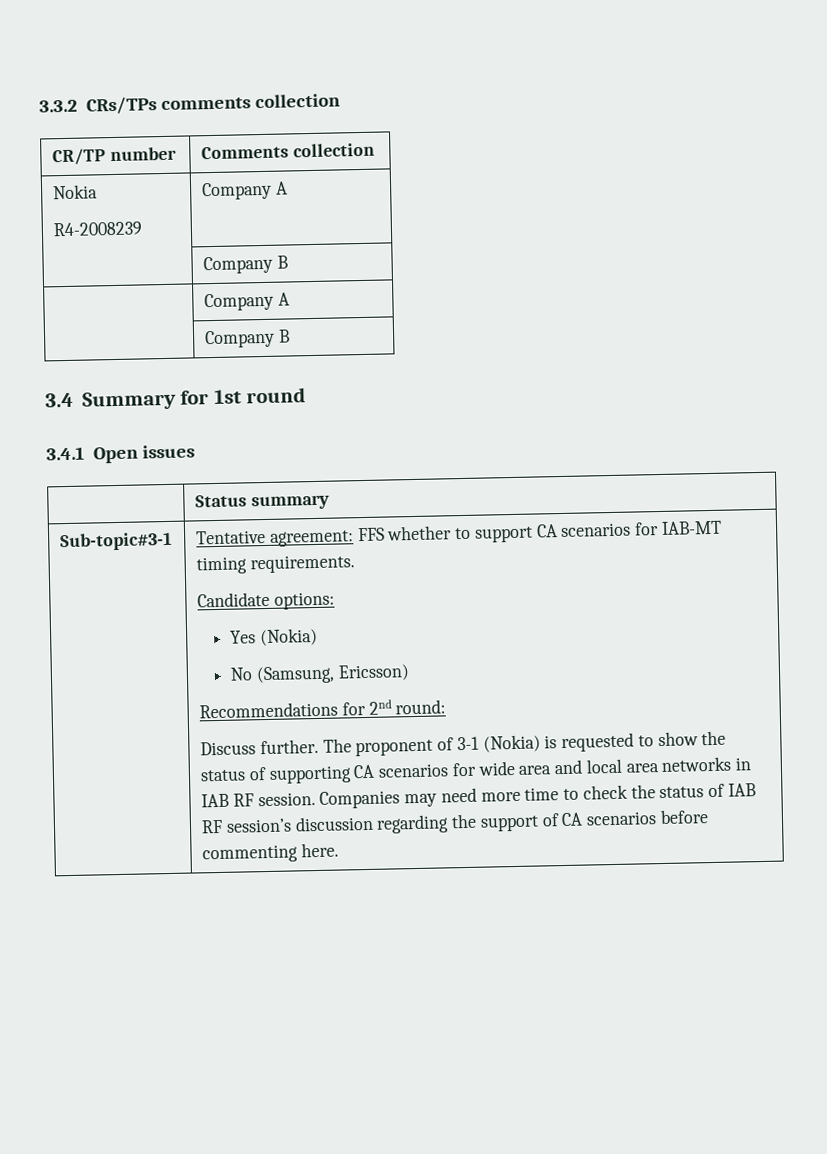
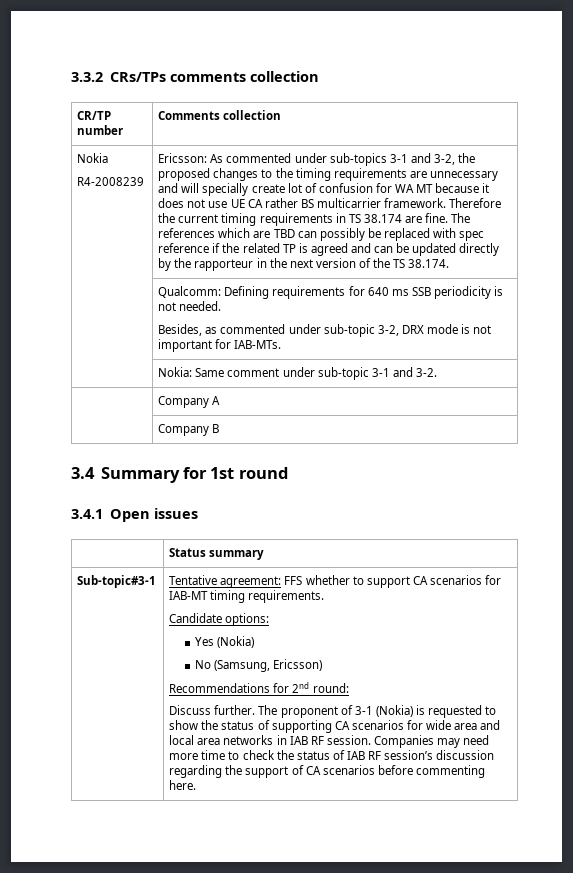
- R4-2008239 | Company A
- | Company B
+ R4-2008239 | Ericsson: As commented under sub-topics 3-1 and 3-2, the proposed changes to the timing requirements are unnecessary and will specially create lot of confusion for WA MT because it does not use UE CA rather BS multicarrier framework. Therefore the current timing requirements in TS 38.174 are fine. The references which are TBD can possibly be replaced with spec reference if the related TP is agreed and can be updated directly by the rapporteur in the next version of the TS 38.174.
+ | Qualcomm: Defining requirements for 640 ms SSB periodicity is not needed.
+ Besides, as commented under sub-topic 3-2, DRX mode is not important for IAB-MTs.
+ | Nokia: Same comment under sub-topic 3-1 and 3-2.

